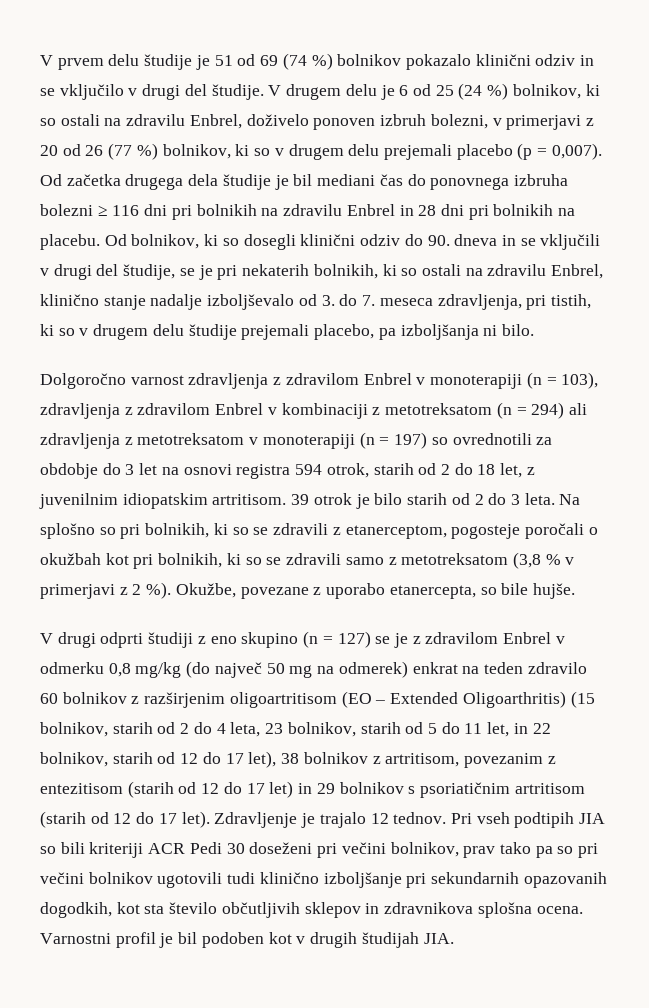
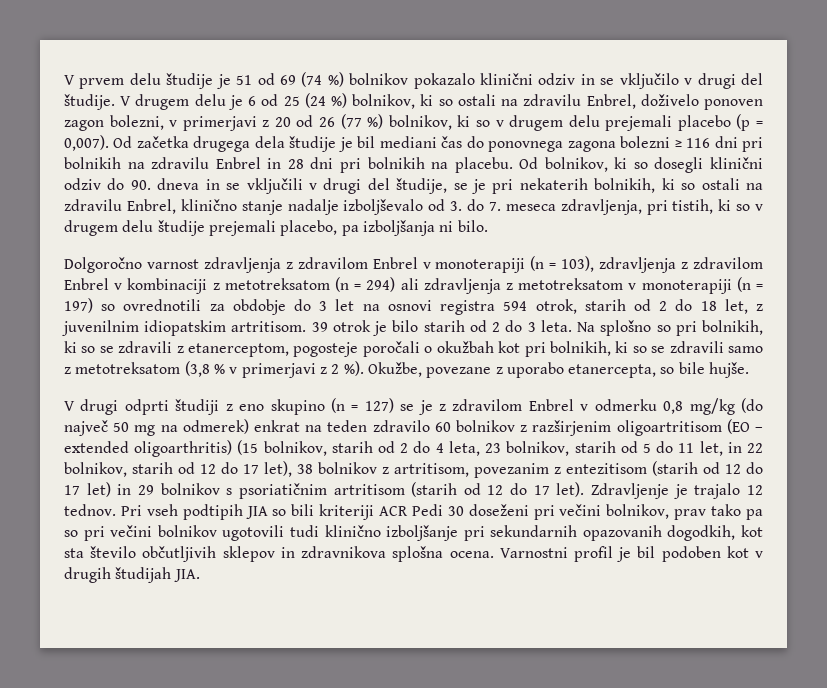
- V drugem delu je 6 od 25 (24 %) bolnikov, ki so ostali na zdravilu Enbrel, doživelo ponoven izbruh bolezni, v primerjavi z 20 od 26 (77 %) bolnikov, ki so v drugem delu prejemali placebo (p = 0,007).
+ V drugem delu je 6 od 25 (24 %) bolnikov, ki so ostali na zdravilu Enbrel, doživelo ponoven zagon bolezni, v primerjavi z 20 od 26 (77 %) bolnikov, ki so v drugem delu prejemali placebo (p = 0,007).
- Od začetka drugega dela študije je bil mediani čas do ponovnega izbruha bolezni ≥ 116 dni pri bolnikih na zdravilu Enbrel in 28 dni pri bolnikih na placebu.
+ Od začetka drugega dela študije je bil mediani čas do ponovnega zagona bolezni ≥ 116 dni pri bolnikih na zdravilu Enbrel in 28 dni pri bolnikih na placebu.
- V drugi odprti študiji z eno skupino (n = 127) se je z zdravilom Enbrel v odmerku 0,8 mg/kg (do največ 50 mg na odmerek) enkrat na teden zdravilo 60 bolnikov z razširjenim oligoartritisom (EO – Extended Oligoarthritis) (15 bolnikov, starih od 2 do 4 leta, 23 bolnikov, starih od 5 do 11 let, in 22 bolnikov, starih od 12 do 17 let), 38 bolnikov z artritisom, povezanim z entezitisom (starih od 12 do 17 let) in 29 bolnikov s psoriatičnim artritisom (starih od 12 do 17 let).
+ V drugi odprti študiji z eno skupino (n = 127) se je z zdravilom Enbrel v odmerku 0,8 mg/kg (do največ 50 mg na odmerek) enkrat na teden zdravilo 60 bolnikov z razširjenim oligoartritisom (EO – extended oligoarthritis) (15 bolnikov, starih od 2 do 4 leta, 23 bolnikov, starih od 5 do 11 let, in 22 bolnikov, starih od 12 do 17 let), 38 bolnikov z artritisom, povezanim z entezitisom (starih od 12 do 17 let) in 29 bolnikov s psoriatičnim artritisom (starih od 12 do 17 let).

